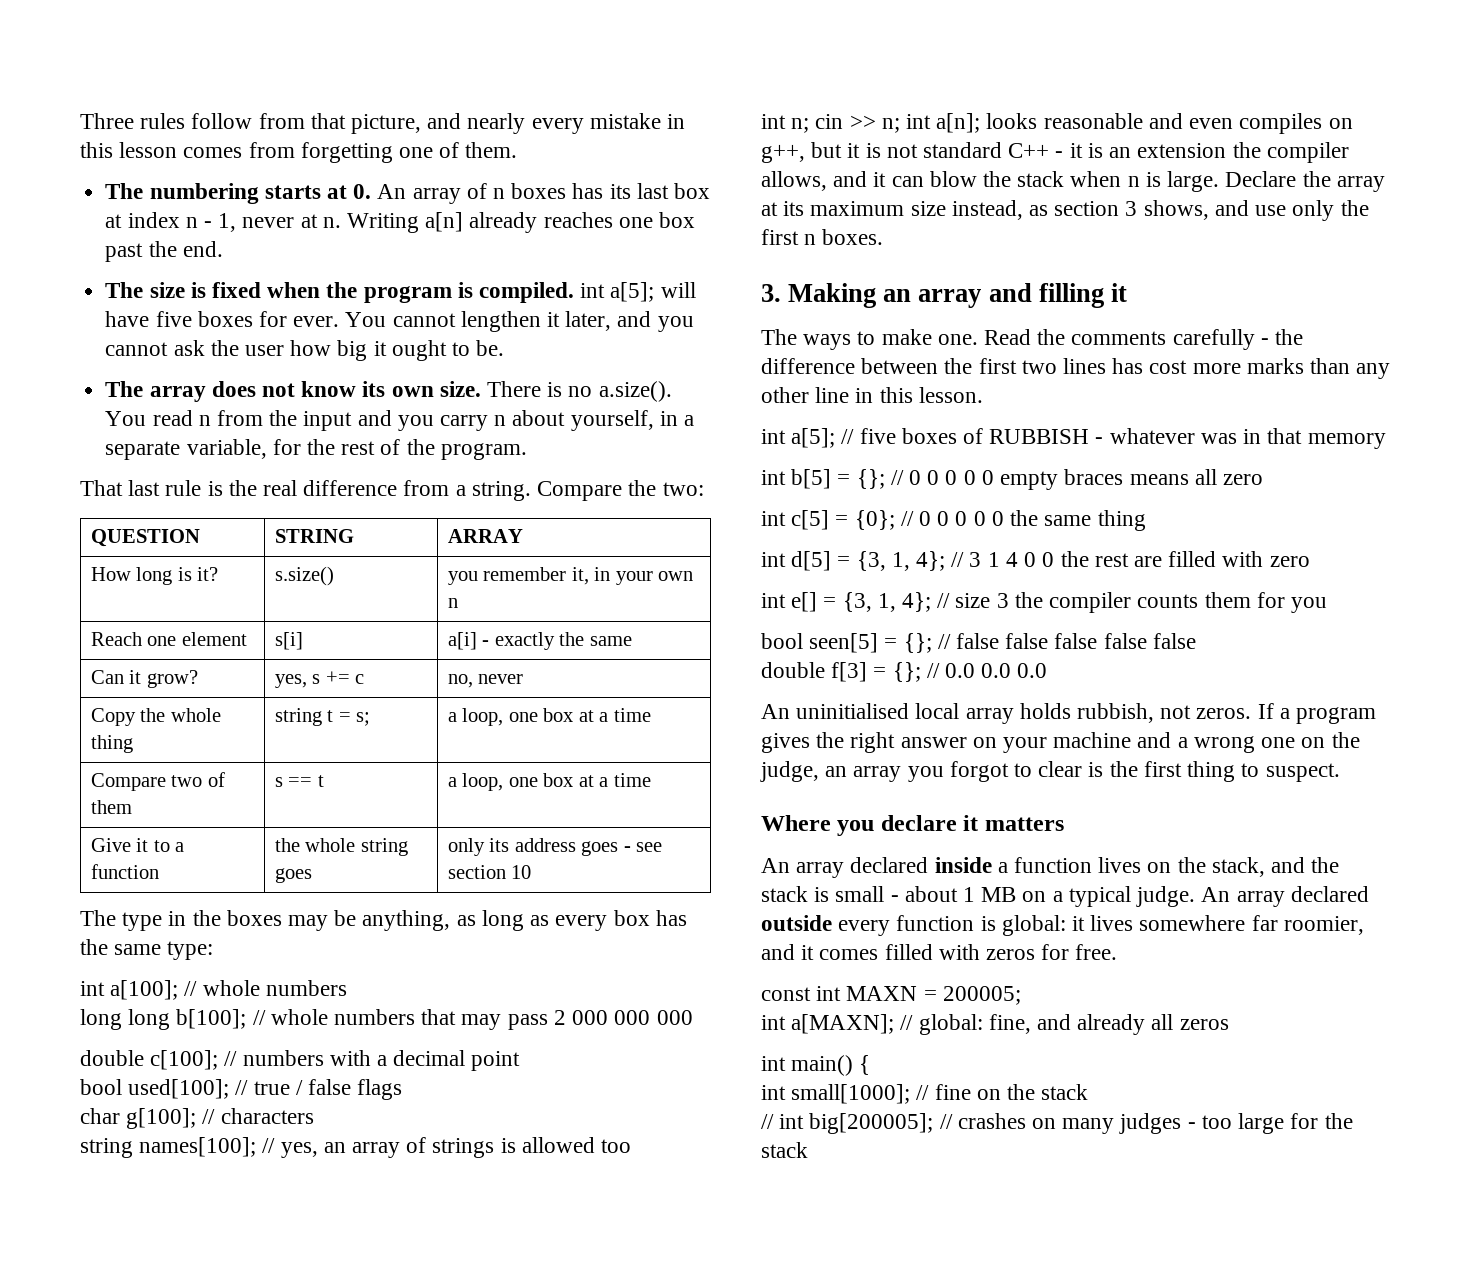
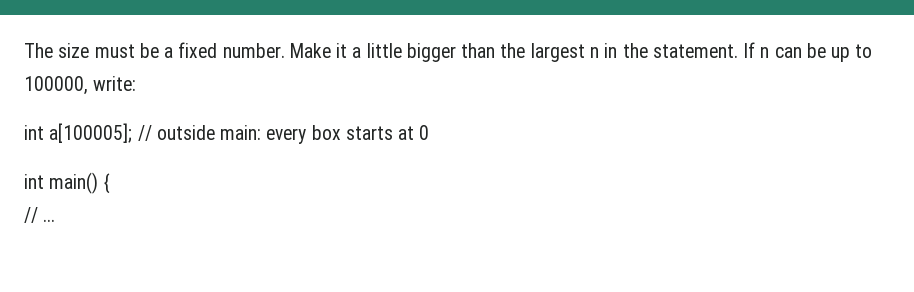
- Three rules follow from that picture, and nearly every mistake in this lesson comes from forgetting one of them.
- The numbering starts at 0. An array of n boxes has its last box at index n - 1, never at n. Writing a[n] already reaches one box past the end.
- The size is fixed when the program is compiled. int a[5]; will have five boxes for ever. You cannot lengthen it later, and you cannot ask the user how big it ought to be.
- The array does not know its own size. There is no a.size(). You read n from the input and you carry n about yourself, in a separate variable, for the rest of the program.
- That last rule is the real difference from a string. Compare the two:
- QUESTION | STRING | ARRAY
- How long is it? | s.size() | you remember it, in your own n
- Reach one element | s[i] | a[i] - exactly the same
- Can it grow? | yes, s += c | no, never
- Copy the whole thing | string t = s; | a loop, one box at a time
- Compare two of them | s == t | a loop, one box at a time
- Give it to a function | the whole string goes | only its address goes - see section 10
- The type in the boxes may be anything, as long as every box has the same type:
- int a[100]; // whole numbers
- long long b[100]; // whole numbers that may pass 2 000 000 000
- double c[100]; // numbers with a decimal point
- bool used[100]; // true / false flags
- char g[100]; // characters
- string names[100]; // yes, an array of strings is allowed too
- int n; cin >> n; int a[n]; looks reasonable and even compiles on g++, but it is not standard C++ - it is an extension the compiler allows, and it can blow the stack when n is large. Declare the array at its maximum size instead, as section 3 shows, and use only the first n boxes.
- 3. Making an array and filling it
- The ways to make one. Read the comments carefully - the difference between the first two lines has cost more marks than any other line in this lesson.
- int a[5]; // five boxes of RUBBISH - whatever was in that memory
- int b[5] = {}; // 0 0 0 0 0 empty braces means all zero
- int c[5] = {0}; // 0 0 0 0 0 the same thing
- int d[5] = {3, 1, 4}; // 3 1 4 0 0 the rest are filled with zero
- int e[] = {3, 1, 4}; // size 3 the compiler counts them for you
- bool seen[5] = {}; // false false false false false
- double f[3] = {}; // 0.0 0.0 0.0
- An uninitialised local array holds rubbish, not zeros. If a program gives the right answer on your machine and a wrong one on the judge, an array you forgot to clear is the first thing to suspect.
- Where you declare it matters
- An array declared inside a function lives on the stack, and the stack is small - about 1 MB on a typical judge. An array declared outside every function is global: it lives somewhere far roomier, and it comes filled with zeros for free.
- const int MAXN = 200005;
- int a[MAXN]; // global: fine, and already all zeros
+ The size must be a fixed number. Make it a little bigger than the largest n in the statement. If n can be up to 100000, write:
+ int a[100005]; // outside main: every box starts at 0
  int main() {
- int small[1000]; // fine on the stack
- // int big[200005]; // crashes on many judges - too large for the stack
+ // ...

